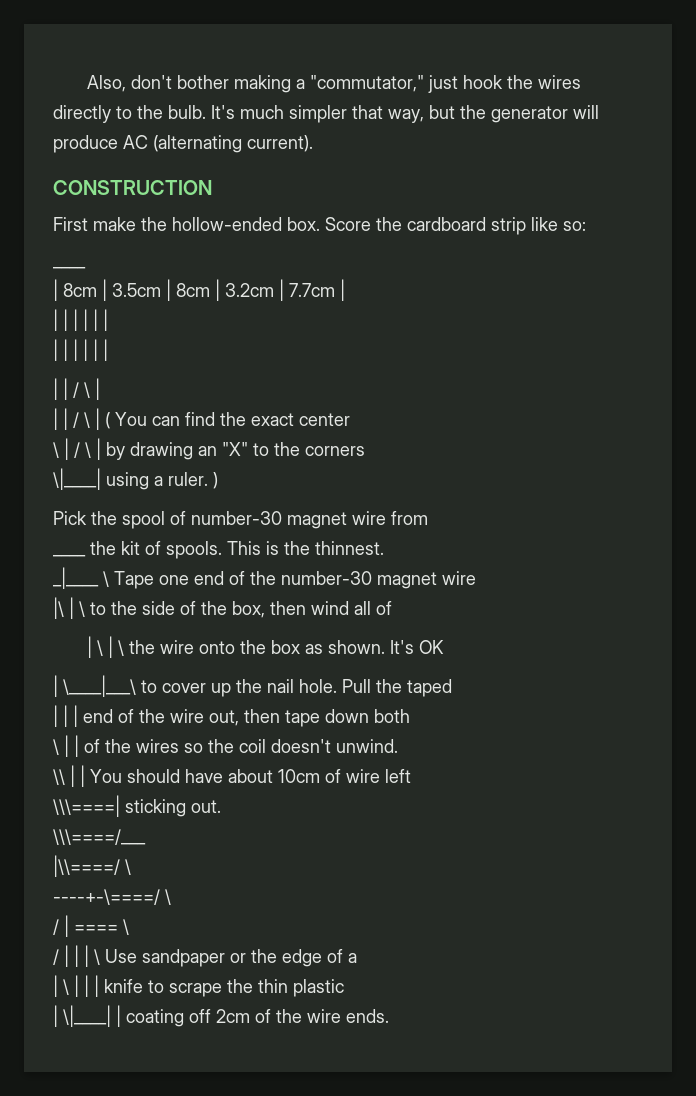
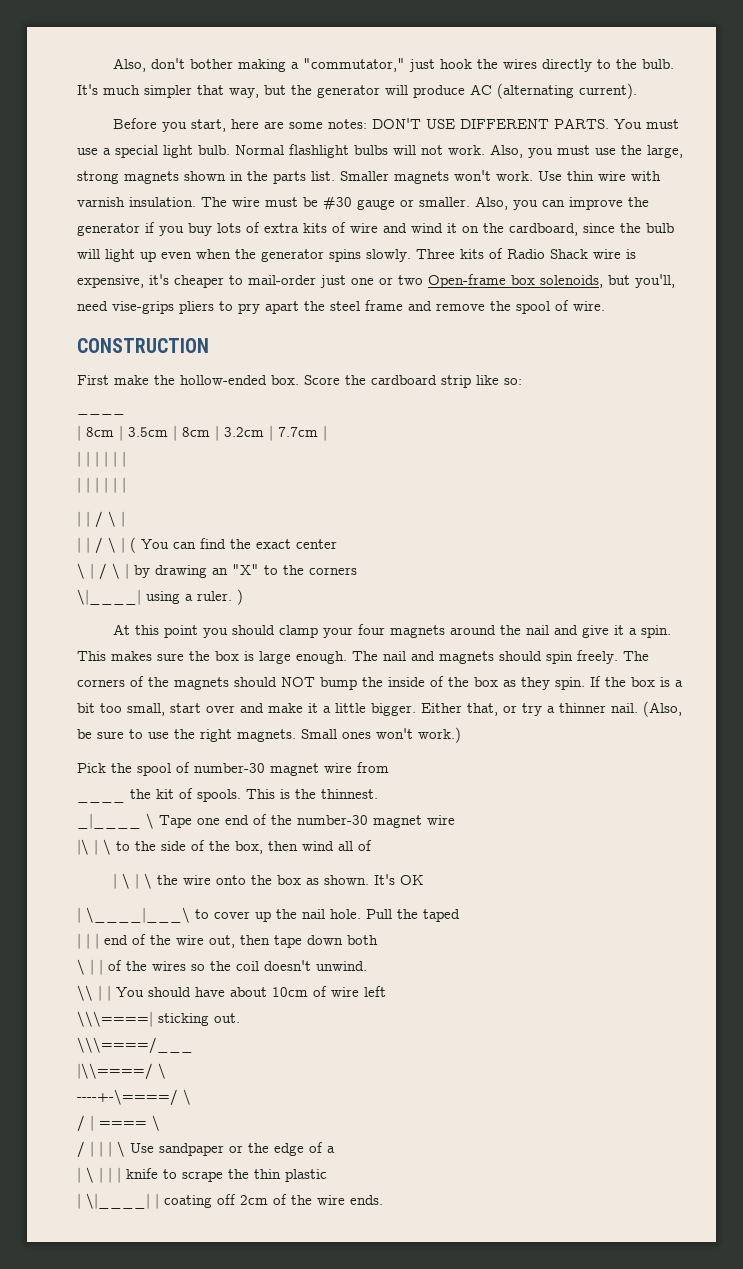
+ Before you start, here are some notes: DON'T USE DIFFERENT PARTS. You must use a special light bulb. Normal flashlight bulbs will not work. Also, you must use the large, strong magnets shown in the parts list. Smaller magnets won't work. Use thin wire with varnish insulation. The wire must be #30 gauge or smaller. Also, you can improve the generator if you buy lots of extra kits of wire and wind it on the cardboard, since the bulb will light up even when the generator spins slowly. Three kits of Radio Shack wire is expensive, it's cheaper to mail-order just one or two Open-frame box solenoids, but you'll, need vise-grips pliers to pry apart the steel frame and remove the spool of wire.
+ At this point you should clamp your four magnets around the nail and give it a spin. This makes sure the box is large enough. The nail and magnets should spin freely. The corners of the magnets should NOT bump the inside of the box as they spin. If the box is a bit too small, start over and make it a little bigger. Either that, or try a thinner nail. (Also, be sure to use the right magnets. Small ones won't work.)

